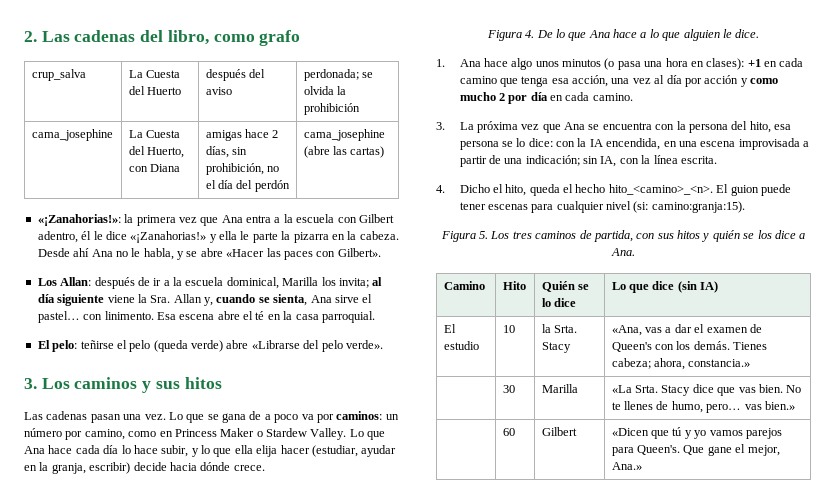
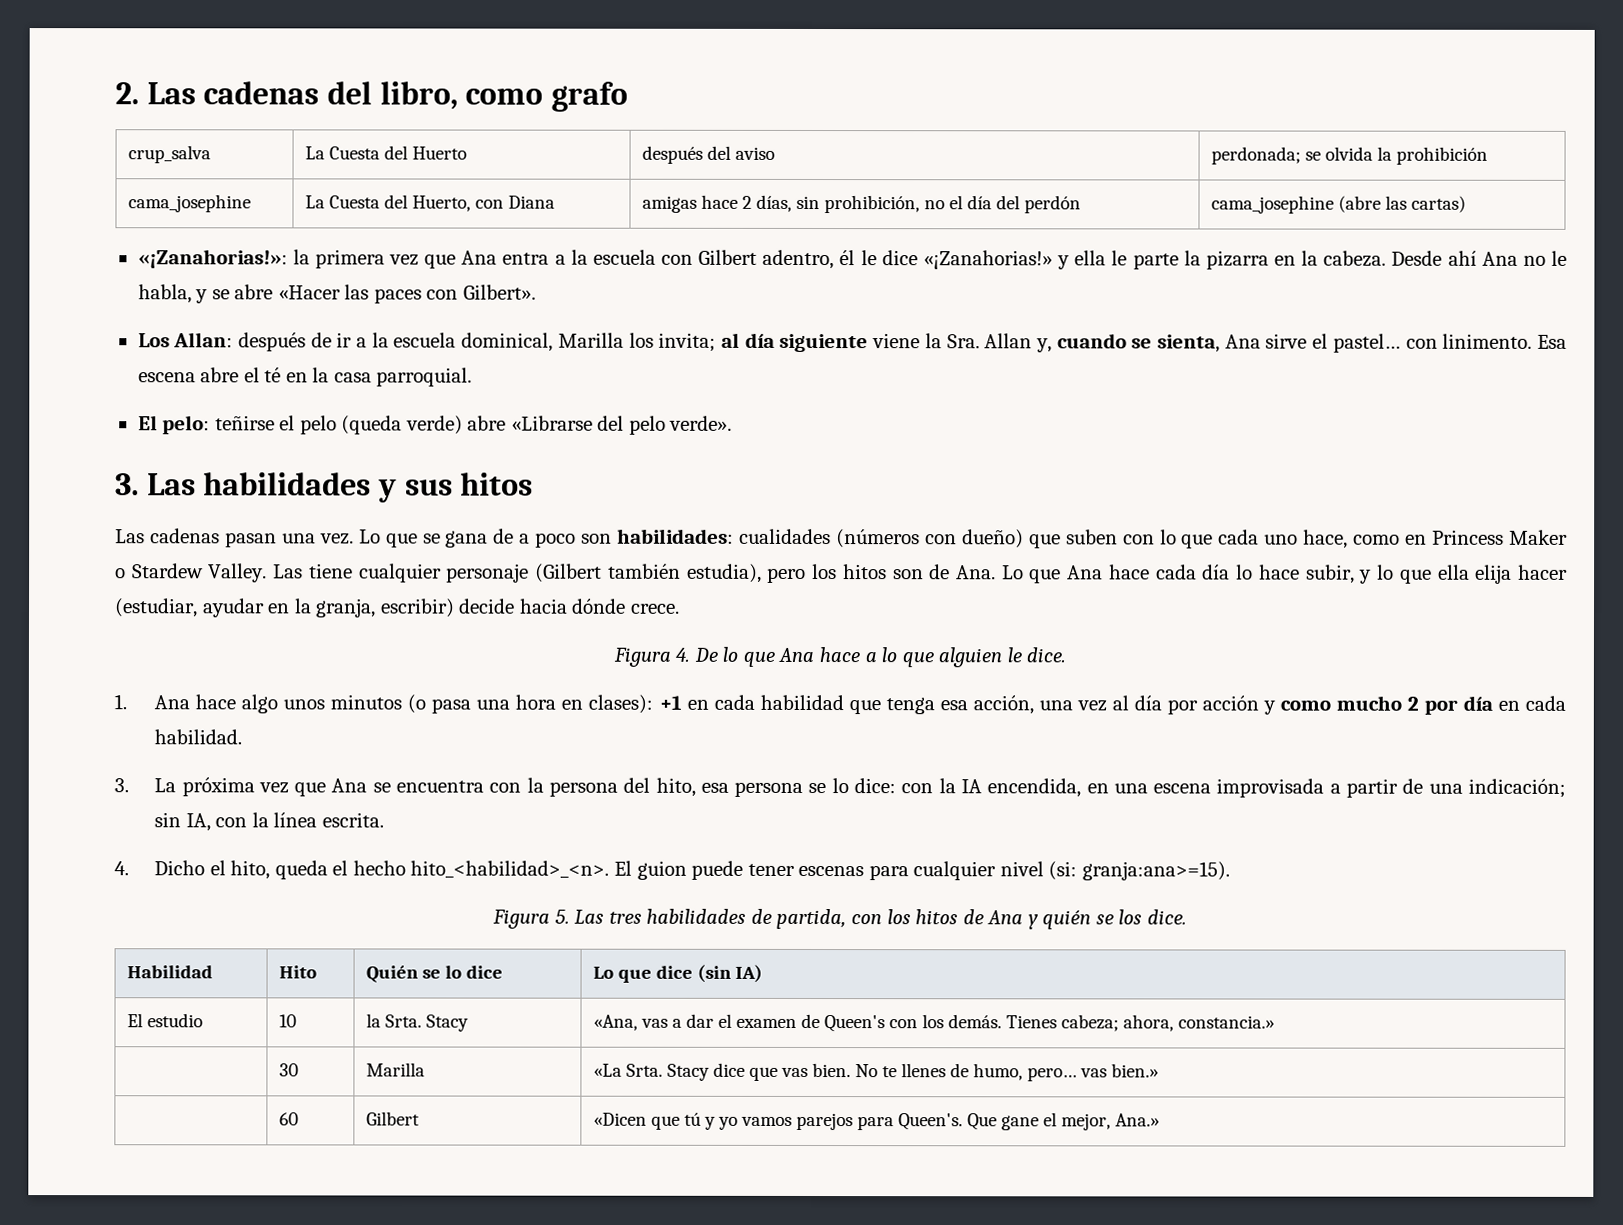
- 3. Los caminos y sus hitos
+ 3. Las habilidades y sus hitos
- Lo que se gana de a poco va por caminos: un número por camino, como en Princess Maker o Stardew Valley.
+ Lo que se gana de a poco son habilidades: cualidades (números con dueño) que suben con lo que cada uno hace, como en Princess Maker o Stardew Valley.
- Lo que Ana hace cada día lo hace subir, y lo que ella elija hacer (estudiar, ayudar en la granja, escribir) decide hacia dónde crece.
+ Las tiene cualquier personaje (Gilbert también estudia), pero los hitos son de Ana. Lo que Ana hace cada día lo hace subir, y lo que ella elija hacer (estudiar, ayudar en la granja, escribir) decide hacia dónde crece.
- 1. Ana hace algo unos minutos (o pasa una hora en clases): +1 en cada camino que tenga esa acción, una vez al día por acción y como mucho 2 por día en cada camino.
+ 1. Ana hace algo unos minutos (o pasa una hora en clases): +1 en cada habilidad que tenga esa acción, una vez al día por acción y como mucho 2 por día en cada habilidad.
- 4. Dicho el hito, queda el hecho hito_<camino>_<n>.
+ 4. Dicho el hito, queda el hecho hito_<habilidad>_<n>.
- El guion puede tener escenas para cualquier nivel (si: camino:granja:15).
+ El guion puede tener escenas para cualquier nivel (si: granja:ana>=15).
- Figura 5. Los tres caminos de partida, con sus hitos y quién se los dice a Ana.
- Camino | Hito | Quién se lo dice | Lo que dice (sin IA)
+ Figura 5. Las tres habilidades de partida, con los hitos de Ana y quién se los dice.
+ Habilidad | Hito | Quién se lo dice | Lo que dice (sin IA)

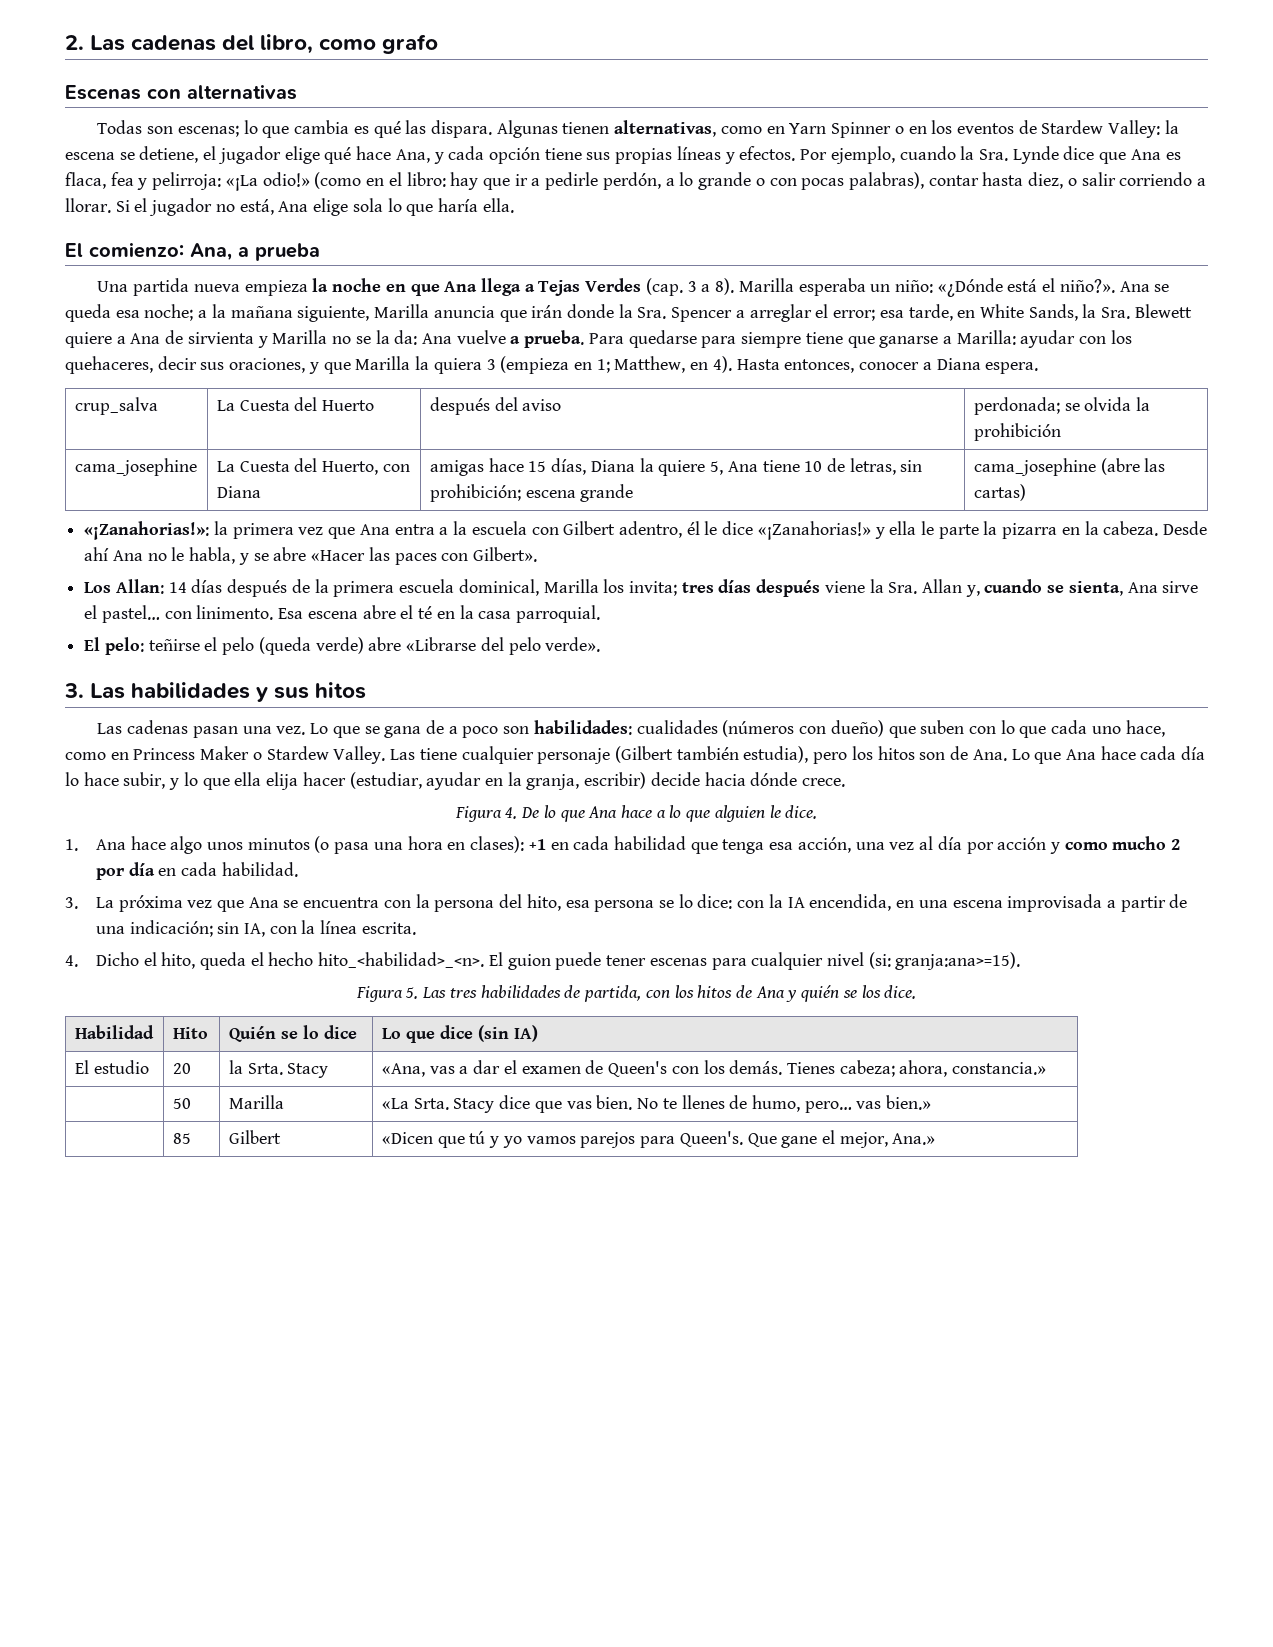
+ Escenas con alternativas
+ Todas son escenas; lo que cambia es qué las dispara. Algunas tienen alternativas, como en Yarn Spinner o en los eventos de Stardew Valley: la escena se detiene, el jugador elige qué hace Ana, y cada opción tiene sus propias líneas y efectos. Por ejemplo, cuando la Sra. Lynde dice que Ana es flaca, fea y pelirroja: «¡La odio!» (como en el libro: hay que ir a pedirle perdón, a lo grande o con pocas palabras), contar hasta diez, o salir corriendo a llorar. Si el jugador no está, Ana elige sola lo que haría ella.
+ El comienzo: Ana, a prueba
+ Una partida nueva empieza la noche en que Ana llega a Tejas Verdes (cap. 3 a 8). Marilla esperaba un niño: «¿Dónde está el niño?». Ana se queda esa noche; a la mañana siguiente, Marilla anuncia que irán donde la Sra. Spencer a arreglar el error; esa tarde, en White Sands, la Sra. Blewett quiere a Ana de sirvienta y Marilla no se la da: Ana vuelve a prueba. Para quedarse para siempre tiene que ganarse a Marilla: ayudar con los quehaceres, decir sus oraciones, y que Marilla la quiera 3 (empieza en 1; Matthew, en 4). Hasta entonces, conocer a Diana espera.
- cama_josephine | La Cuesta del Huerto, con Diana | amigas hace 2 días, sin prohibición, no el día del perdón | cama_josephine (abre las cartas)
+ cama_josephine | La Cuesta del Huerto, con Diana | amigas hace 15 días, Diana la quiere 5, Ana tiene 10 de letras, sin prohibición; escena grande | cama_josephine (abre las cartas)
- Los Allan: después de ir a la escuela dominical, Marilla los invita; al día siguiente viene la Sra. Allan y, cuando se sienta, Ana sirve el pastel… con linimento.
+ Los Allan: 14 días después de la primera escuela dominical, Marilla los invita; tres días después viene la Sra. Allan y, cuando se sienta, Ana sirve el pastel… con linimento.
- El estudio | 10 | la Srta. Stacy | «Ana, vas a dar el examen de Queen's con los demás. Tienes cabeza; ahora, constancia.»
+ El estudio | 20 | la Srta. Stacy | «Ana, vas a dar el examen de Queen's con los demás. Tienes cabeza; ahora, constancia.»
- | 30 | Marilla | «La Srta. Stacy dice que vas bien. No te llenes de humo, pero… vas bien.»
+ | 50 | Marilla | «La Srta. Stacy dice que vas bien. No te llenes de humo, pero… vas bien.»
- | 60 | Gilbert | «Dicen que tú y yo vamos parejos para Queen's. Que gane el mejor, Ana.»
+ | 85 | Gilbert | «Dicen que tú y yo vamos parejos para Queen's. Que gane el mejor, Ana.»

